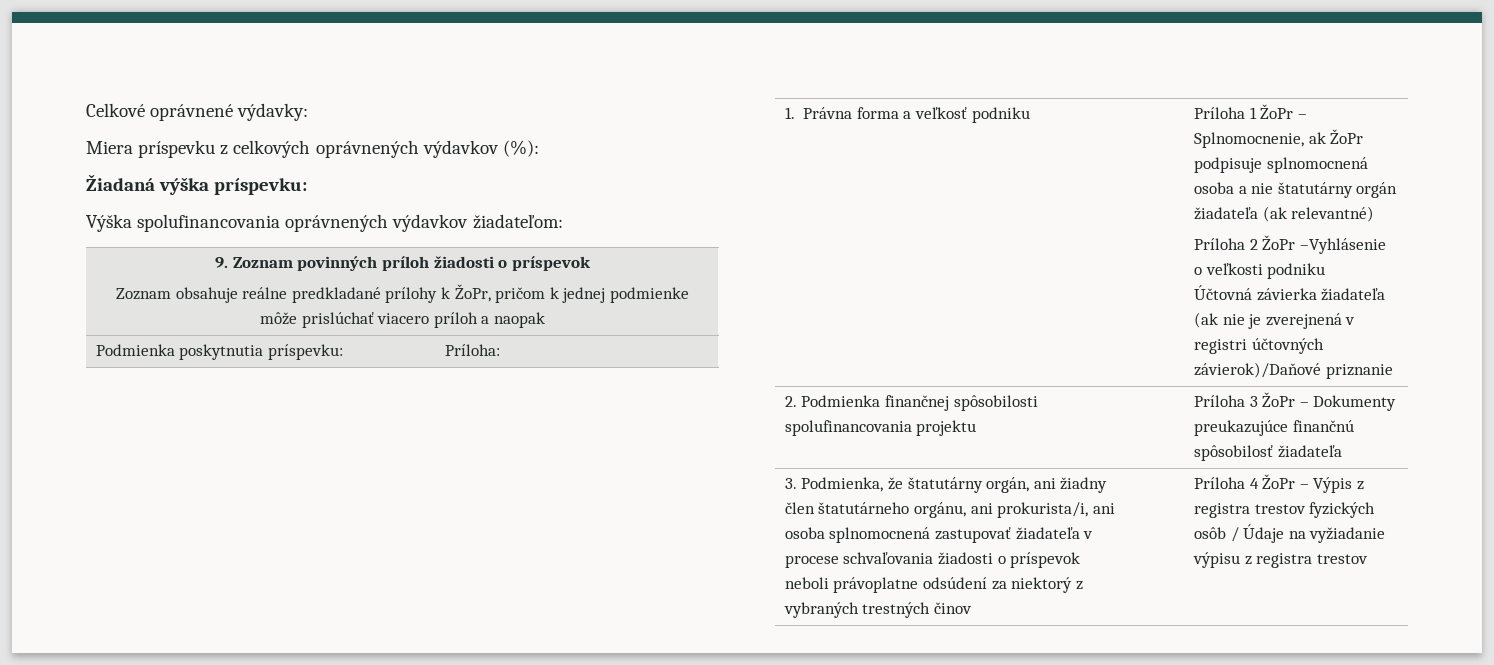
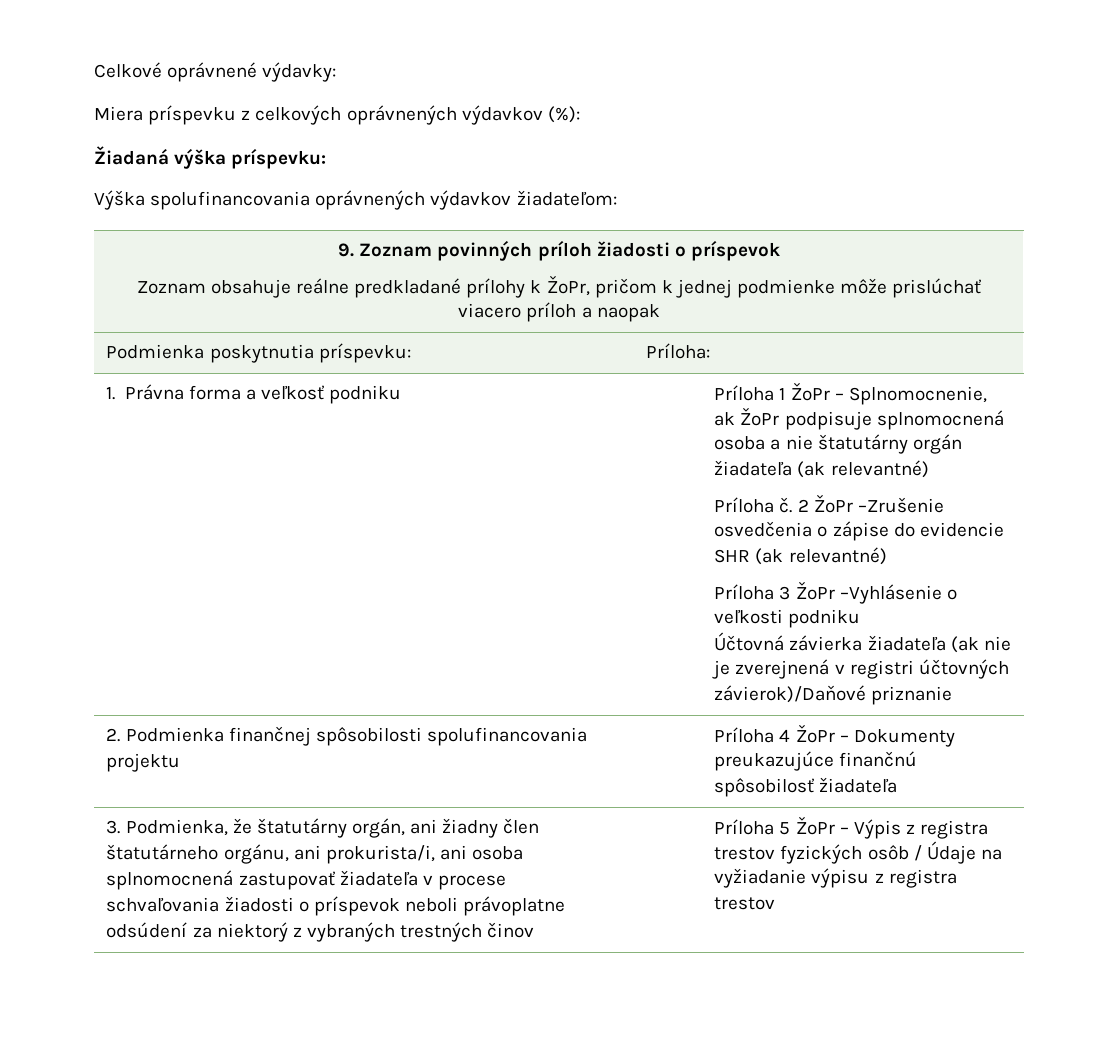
- Príloha 2 ŽoPr –Vyhlásenie o veľkosti podniku
+ Príloha č. 2 ŽoPr –Zrušenie osvedčenia o zápise do evidencie SHR (ak relevantné)
+ Príloha 3 ŽoPr –Vyhlásenie o veľkosti podniku
- 2. Podmienka finančnej spôsobilosti spolufinancovania projektu | Príloha 3 ŽoPr – Dokumenty preukazujúce finančnú spôsobilosť žiadateľa
+ 2. Podmienka finančnej spôsobilosti spolufinancovania projektu | Príloha 4 ŽoPr – Dokumenty preukazujúce finančnú spôsobilosť žiadateľa
- Príloha 4 ŽoPr – Výpis z registra trestov fyzických osôb / Údaje na vyžiadanie výpisu z registra trestov
+ Príloha 5 ŽoPr – Výpis z registra trestov fyzických osôb / Údaje na vyžiadanie výpisu z registra trestov

